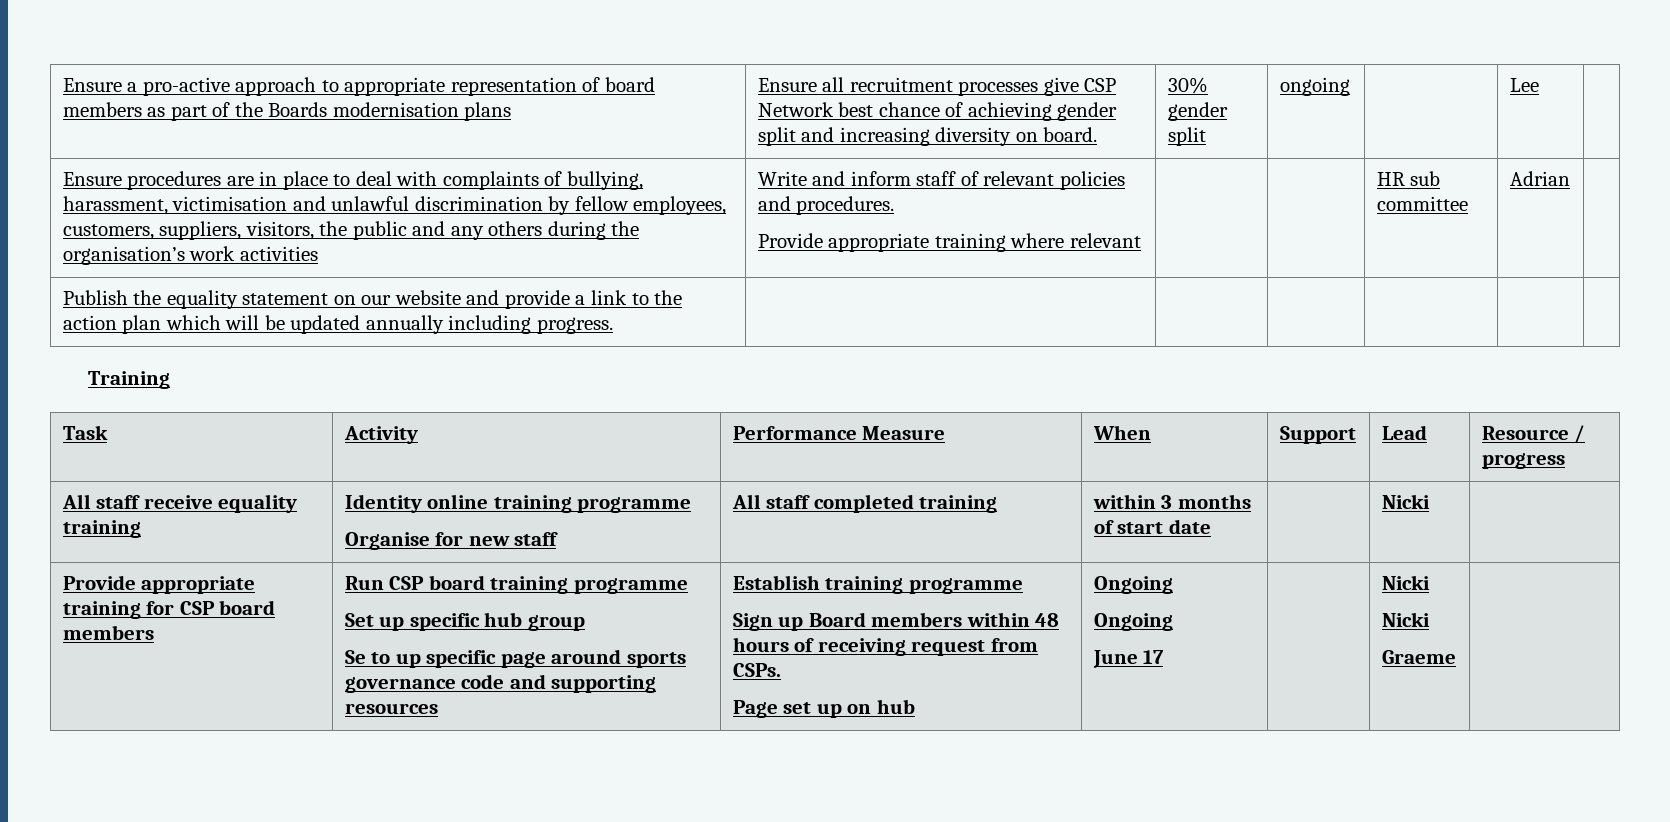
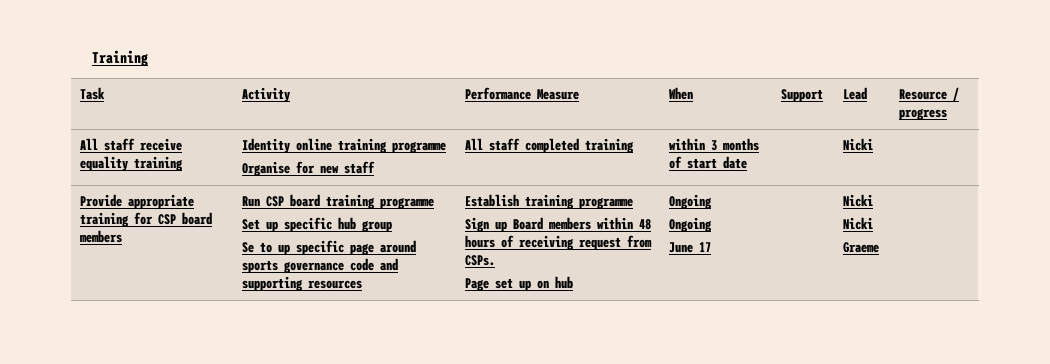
- Ensure a pro-active approach to appropriate representation of board members as part of the Boards modernisation plans | Ensure all recruitment processes give CSP Network best chance of achieving gender split and increasing diversity on board. | 30% gender split | ongoing | | Lee |
- Ensure procedures are in place to deal with complaints of bullying, harassment, victimisation and unlawful discrimination by fellow employees, customers, suppliers, visitors, the public and any others during the organisation’s work activities | Write and inform staff of relevant policies and procedures.
- Provide appropriate training where relevant | | | HR sub committee | Adrian |
- Publish the equality statement on our website and provide a link to the action plan which will be updated annually including progress. | | | | | |

